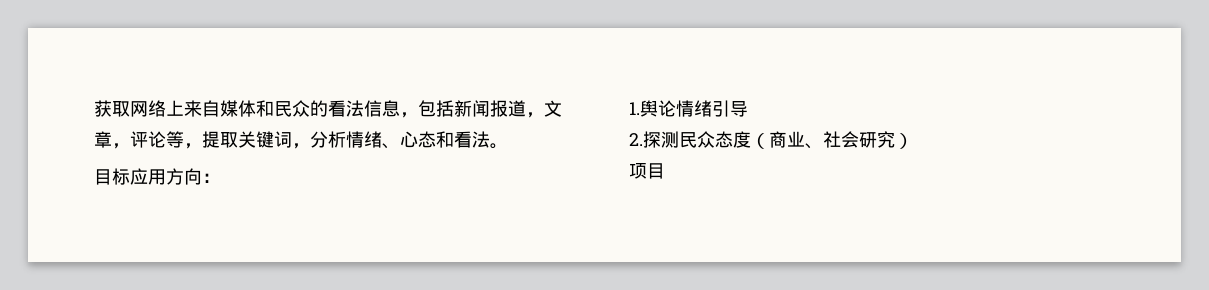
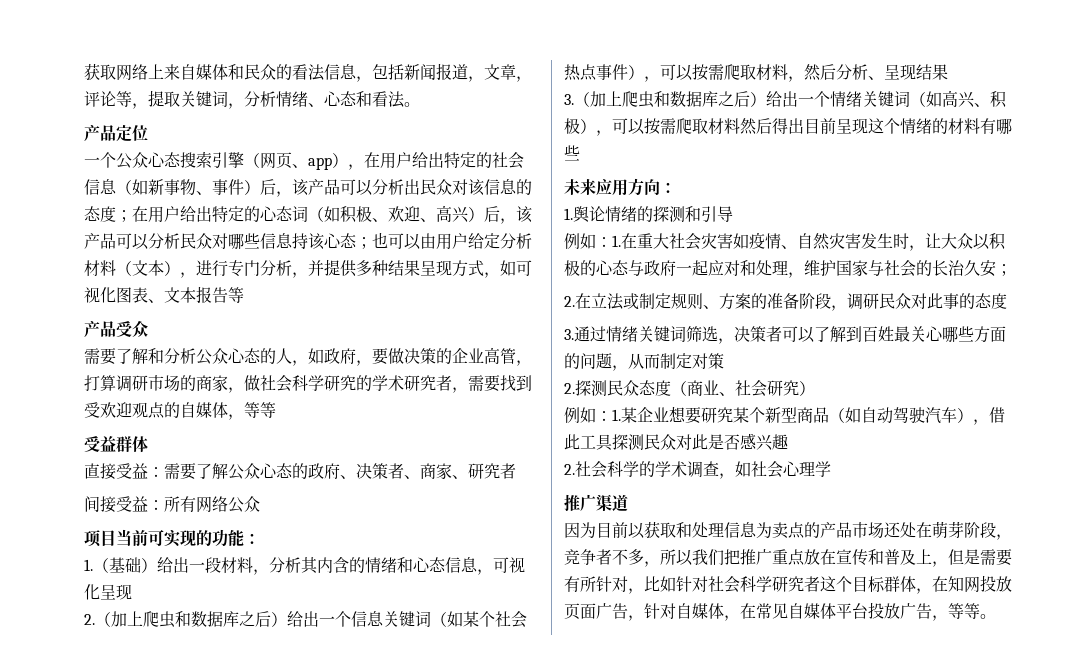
- 目标应用方向：
+ 产品定位
+ 一个公众心态搜索引擎（网页、app），在用户给出特定的社会信息（如新事物、事件）后，该产品可以分析出民众对该信息的态度；在用户给出特定的心态词（如积极、欢迎、高兴）后，该产品可以分析民众对哪些信息持该心态；也可以由用户给定分析材料（文本），进行专门分析，并提供多种结果呈现方式，如可视化图表、文本报告等
+ 产品受众
+ 需要了解和分析公众心态的人，如政府，要做决策的企业高管，打算调研市场的商家，做社会科学研究的学术研究者，需要找到受欢迎观点的自媒体，等等
+ 受益群体
+ 直接受益：需要了解公众心态的政府、决策者、商家、研究者
+ 间接受益：所有网络公众
+ 项目当前可实现的功能：
+ 1.（基础）给出一段材料，分析其内含的情绪和心态信息，可视化呈现
+ 2.（加上爬虫和数据库之后）给出一个信息关键词（如某个社会热点事件），可以按需爬取材料，然后分析、呈现结果
+ 3.（加上爬虫和数据库之后）给出一个情绪关键词（如高兴、积极），可以按需爬取材料然后得出目前呈现这个情绪的材料有哪些
+ 未来应用方向：
- 1.舆论情绪引导
+ 1.舆论情绪的探测和引导
+ 例如：1.在重大社会灾害如疫情、自然灾害发生时，让大众以积极的心态与政府一起应对和处理，维护国家与社会的长治久安；
+ 2.在立法或制定规则、方案的准备阶段，调研民众对此事的态度
+ 3.通过情绪关键词筛选，决策者可以了解到百姓最关心哪些方面的问题，从而制定对策
- 项目
+ 例如：1.某企业想要研究某个新型商品（如自动驾驶汽车），借此工具探测民众对此是否感兴趣
+ 2.社会科学的学术调查，如社会心理学
+ 推广渠道
+ 因为目前以获取和处理信息为卖点的产品市场还处在萌芽阶段，竞争者不多，所以我们把推广重点放在宣传和普及上，但是需要有所针对，比如针对社会科学研究者这个目标群体，在知网投放页面广告，针对自媒体，在常见自媒体平台投放广告，等等。

